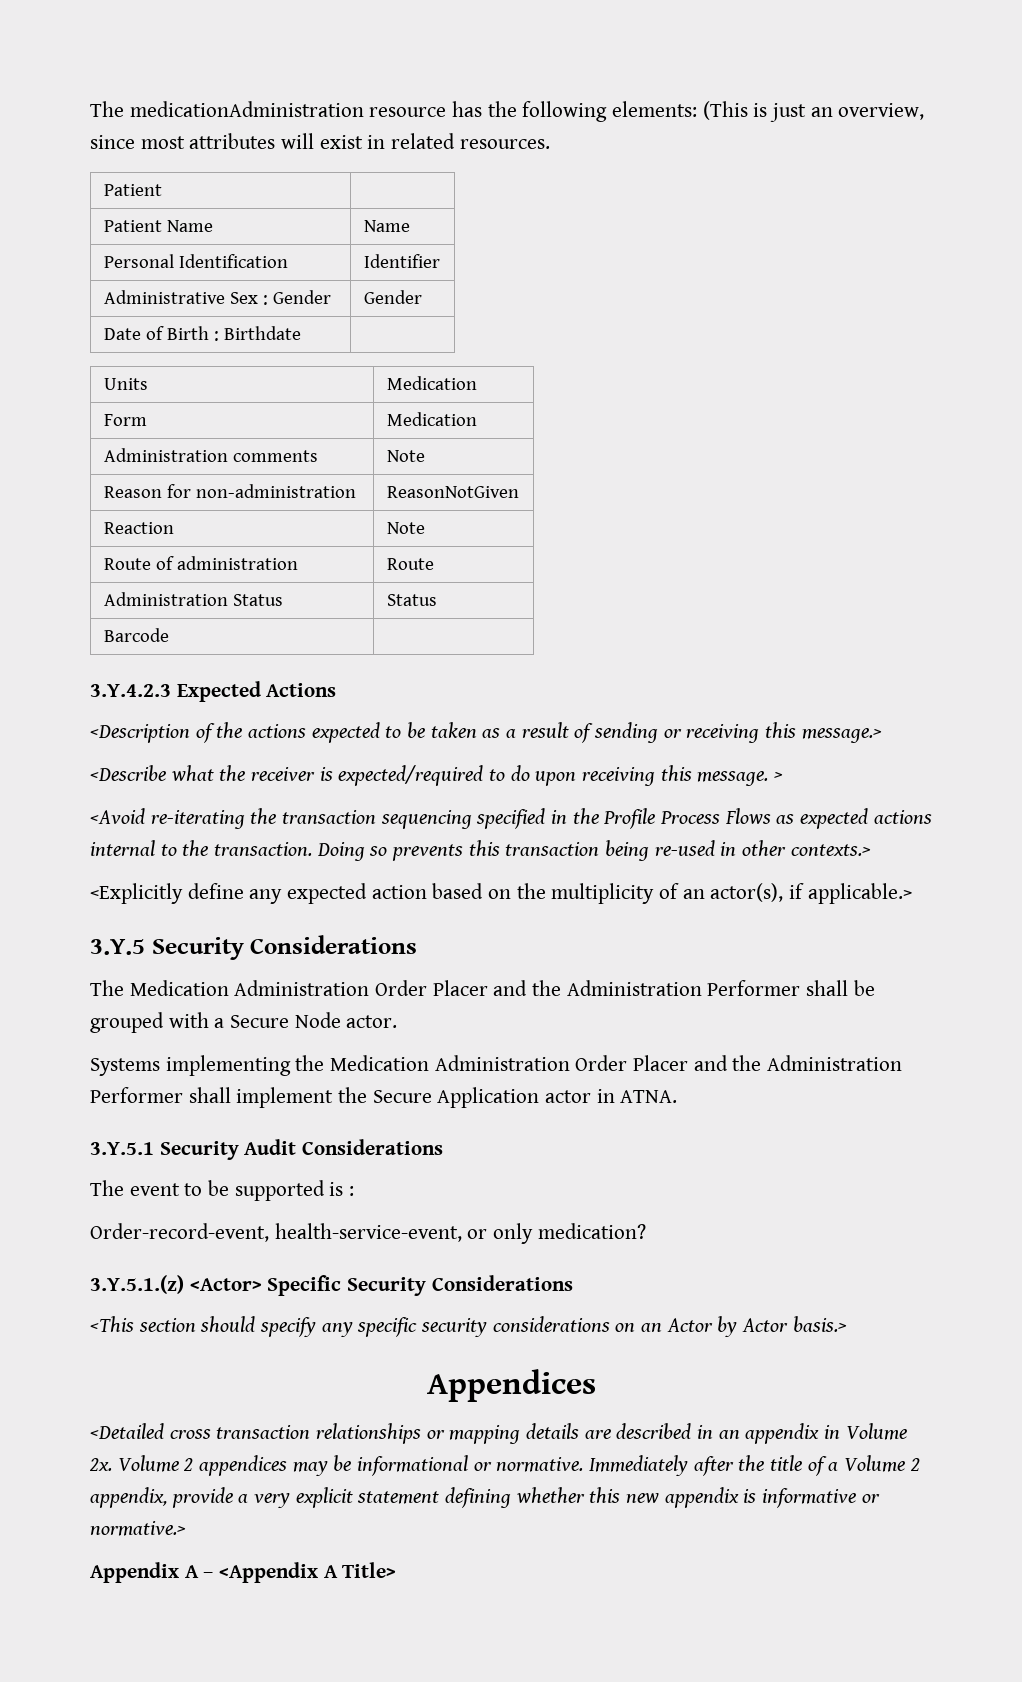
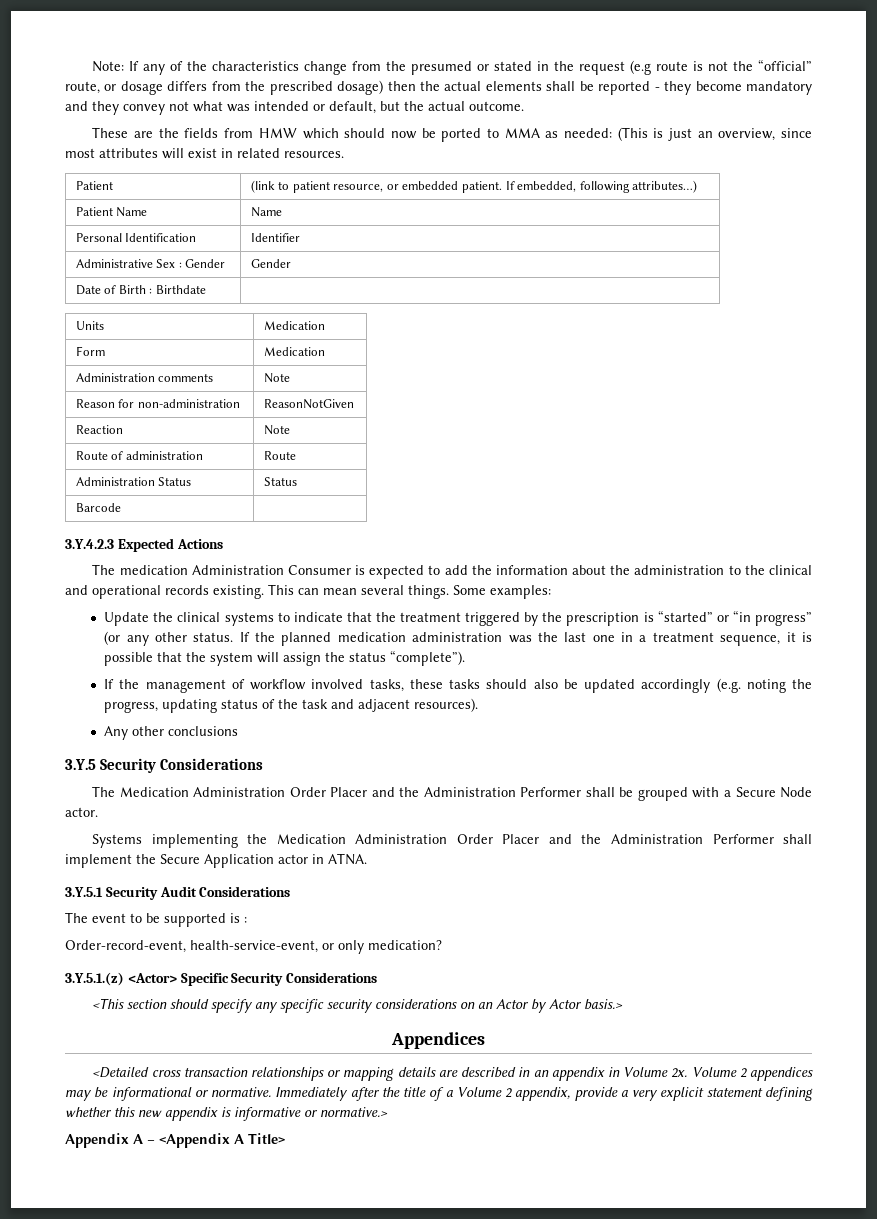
- The medicationAdministration resource has the following elements: (This is just an overview, since most attributes will exist in related resources.
+ Note: If any of the characteristics change from the presumed or stated in the request (e.g route is not the “official” route, or dosage differs from the prescribed dosage) then the actual elements shall be reported - they become mandatory and they convey not what was intended or default, but the actual outcome.
+ These are the fields from HMW which should now be ported to MMA as needed: (This is just an overview, since most attributes will exist in related resources.
- Patient |
+ Patient | (link to patient resource, or embedded patient. If embedded, following attributes…)
- <Description of the actions expected to be taken as a result of sending or receiving this message.>
- <Describe what the receiver is expected/required to do upon receiving this message. >
- <Avoid re-iterating the transaction sequencing specified in the Profile Process Flows as expected actions internal to the transaction. Doing so prevents this transaction being re-used in other contexts.>
- <Explicitly define any expected action based on the multiplicity of an actor(s), if applicable.>
+ The medication Administration Consumer is expected to add the information about the administration to the clinical and operational records existing. This can mean several things. Some examples:
+ Update the clinical systems to indicate that the treatment triggered by the prescription is “started” or “in progress” (or any other status. If the planned medication administration was the last one in a treatment sequence, it is possible that the system will assign the status “complete”).
+ If the management of workflow involved tasks, these tasks should also be updated accordingly (e.g. noting the progress, updating status of the task and adjacent resources).
+ Any other conclusions

